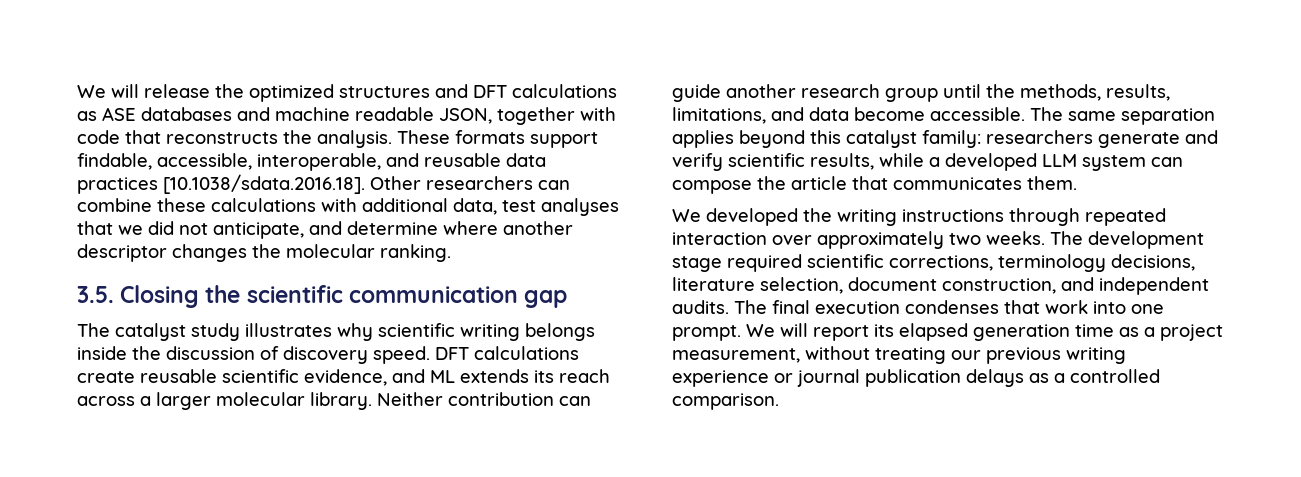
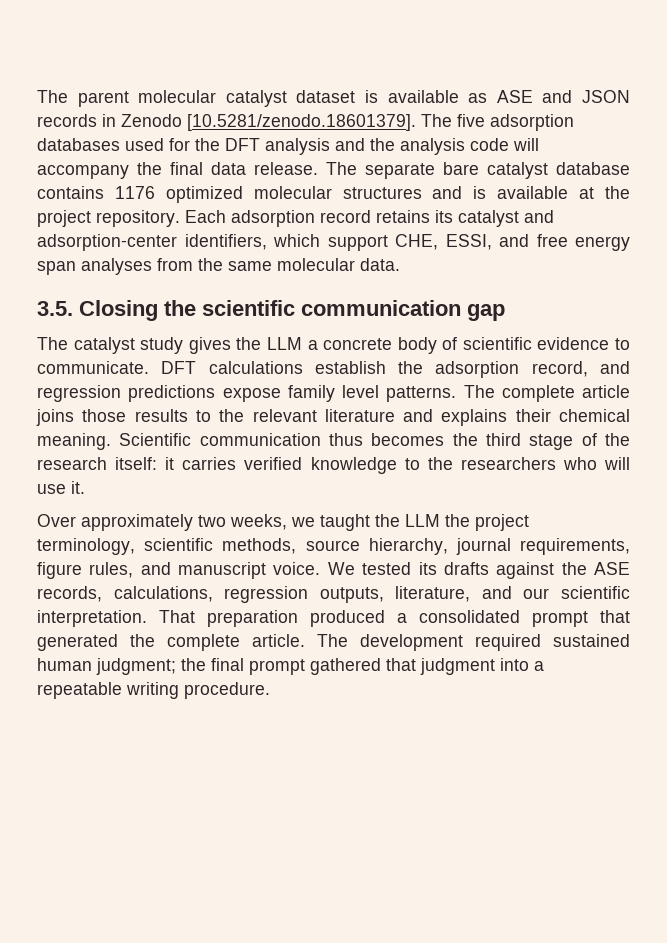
- We will release the optimized structures and DFT calculations as ASE databases and machine readable JSON, together with code that reconstructs the analysis. These formats support findable, accessible, interoperable, and reusable data practices [10.1038/sdata.2016.18]. Other researchers can combine these calculations with additional data, test analyses that we did not anticipate, and determine where another descriptor changes the molecular ranking.
+ The parent molecular catalyst dataset is available as ASE and JSON records in Zenodo [10.5281/zenodo.18601379]. The five adsorption databases used for the DFT analysis and the analysis code will accompany the final data release. The separate bare catalyst database contains 1176 optimized molecular structures and is available at the project repository. Each adsorption record retains its catalyst and adsorption-center identifiers, which support CHE, ESSI, and free energy span analyses from the same molecular data.
- The catalyst study illustrates why scientific writing belongs inside the discussion of discovery speed. DFT calculations create reusable scientific evidence, and ML extends its reach across a larger molecular library. Neither contribution can guide another research group until the methods, results, limitations, and data become accessible. The same separation applies beyond this catalyst family: researchers generate and verify scientific results, while a developed LLM system can compose the article that communicates them.
- We developed the writing instructions through repeated interaction over approximately two weeks. The development stage required scientific corrections, terminology decisions, literature selection, document construction, and independent audits. The final execution condenses that work into one prompt. We will report its elapsed generation time as a project measurement, without treating our previous writing experience or journal publication delays as a controlled comparison.
+ The catalyst study gives the LLM a concrete body of scientific evidence to communicate. DFT calculations establish the adsorption record, and regression predictions expose family level patterns. The complete article joins those results to the relevant literature and explains their chemical meaning. Scientific communication thus becomes the third stage of the research itself: it carries verified knowledge to the researchers who will use it.
+ Over approximately two weeks, we taught the LLM the project terminology, scientific methods, source hierarchy, journal requirements, figure rules, and manuscript voice. We tested its drafts against the ASE records, calculations, regression outputs, literature, and our scientific interpretation. That preparation produced a consolidated prompt that generated the complete article. The development required sustained human judgment; the final prompt gathered that judgment into a repeatable writing procedure.

